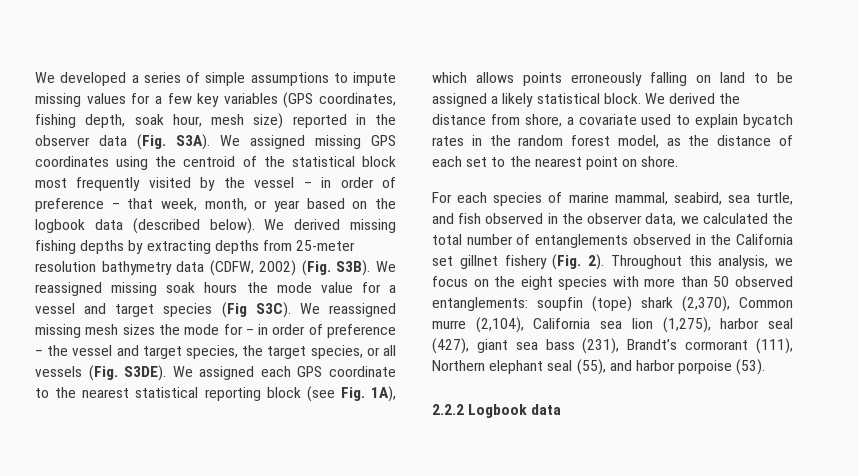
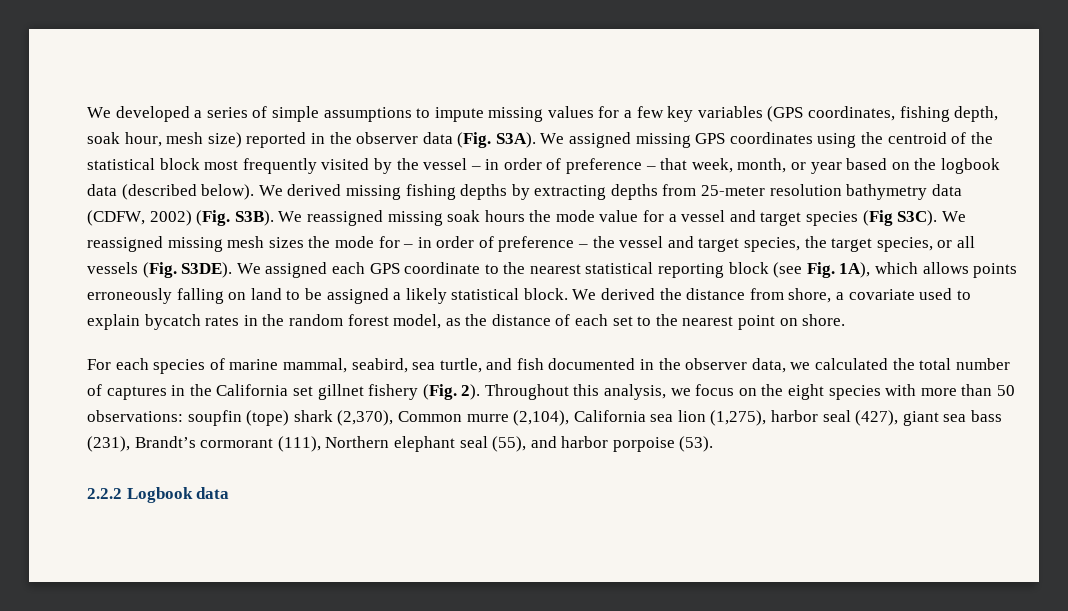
- For each species of marine mammal, seabird, sea turtle, and fish observed in the observer data, we calculated the total number of entanglements observed in the California set gillnet fishery (Fig. 2).
+ For each species of marine mammal, seabird, sea turtle, and fish documented in the observer data, we calculated the total number of captures in the California set gillnet fishery (Fig. 2).
- Throughout this analysis, we focus on the eight species with more than 50 observed entanglements: soupfin (tope) shark (2,370), Common murre (2,104), California sea lion (1,275), harbor seal (427), giant sea bass (231), Brandt’s cormorant (111), Northern elephant seal (55), and harbor porpoise (53).
+ Throughout this analysis, we focus on the eight species with more than 50 observations: soupfin (tope) shark (2,370), Common murre (2,104), California sea lion (1,275), harbor seal (427), giant sea bass (231), Brandt’s cormorant (111), Northern elephant seal (55), and harbor porpoise (53).

